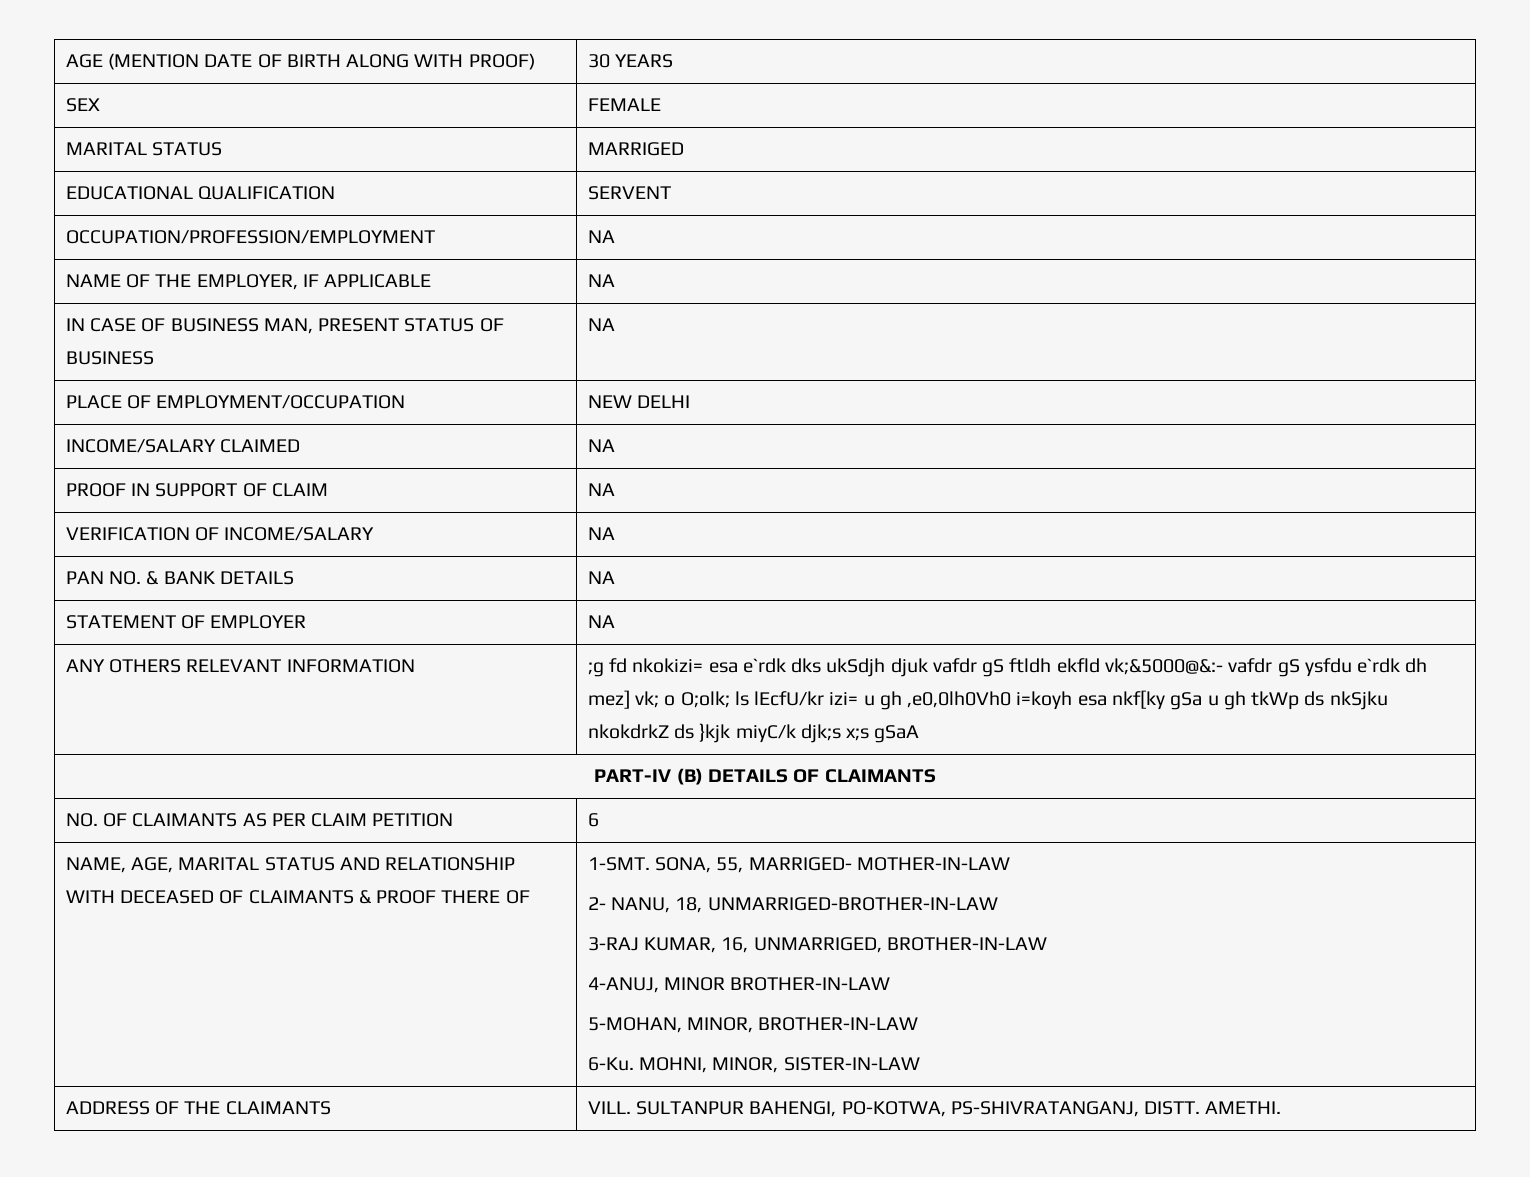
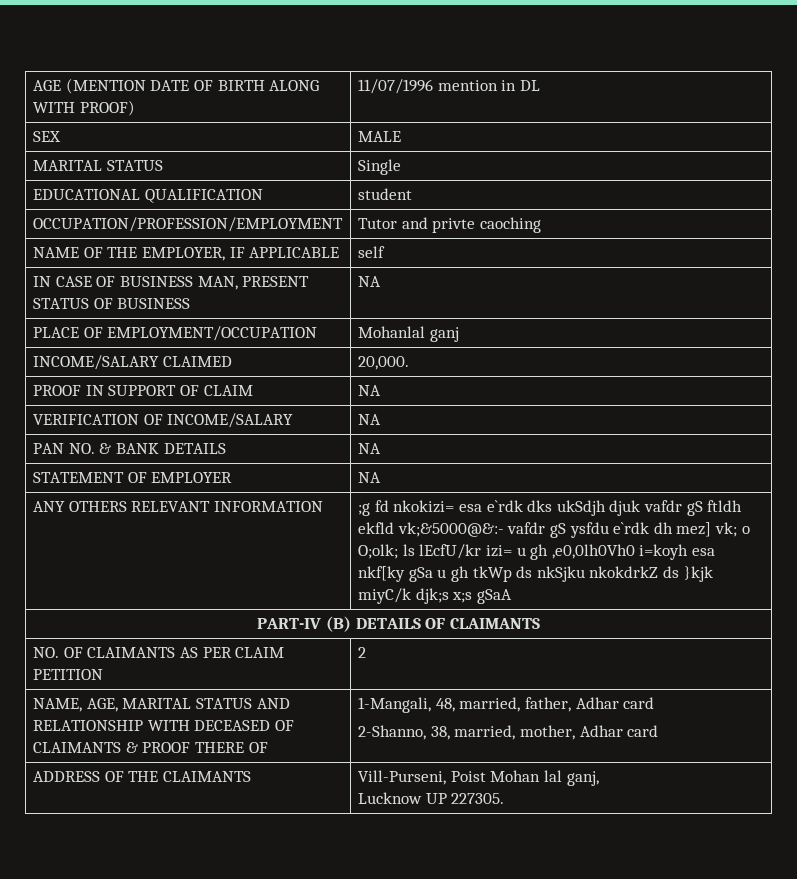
- AGE (MENTION DATE OF BIRTH ALONG WITH PROOF) | 30 YEARS
+ AGE (MENTION DATE OF BIRTH ALONG WITH PROOF) | 11/07/1996 mention in DL
- SEX | FEMALE
+ SEX | MALE
- MARITAL STATUS | MARRIGED
+ MARITAL STATUS | Single
- EDUCATIONAL QUALIFICATION | SERVENT
+ EDUCATIONAL QUALIFICATION | student
- OCCUPATION/PROFESSION/EMPLOYMENT | NA
+ OCCUPATION/PROFESSION/EMPLOYMENT | Tutor and privte caoching
- NAME OF THE EMPLOYER, IF APPLICABLE | NA
+ NAME OF THE EMPLOYER, IF APPLICABLE | self
- PLACE OF EMPLOYMENT/OCCUPATION | NEW DELHI
+ PLACE OF EMPLOYMENT/OCCUPATION | Mohanlal ganj
- INCOME/SALARY CLAIMED | NA
+ INCOME/SALARY CLAIMED | 20,000.
- NO. OF CLAIMANTS AS PER CLAIM PETITION | 6
+ NO. OF CLAIMANTS AS PER CLAIM PETITION | 2
- NAME, AGE, MARITAL STATUS AND RELATIONSHIP WITH DECEASED OF CLAIMANTS & PROOF THERE OF | 1-SMT. SONA, 55, MARRIGED- MOTHER-IN-LAW
- 2- NANU, 18, UNMARRIGED-BROTHER-IN-LAW
- 3-RAJ KUMAR, 16, UNMARRIGED, BROTHER-IN-LAW
- 4-ANUJ, MINOR BROTHER-IN-LAW
- 5-MOHAN, MINOR, BROTHER-IN-LAW
- 6-Ku. MOHNI, MINOR, SISTER-IN-LAW
- ADDRESS OF THE CLAIMANTS | VILL. SULTANPUR BAHENGI, PO-KOTWA, PS-SHIVRATANGANJ, DISTT. AMETHI.
+ NAME, AGE, MARITAL STATUS AND RELATIONSHIP WITH DECEASED OF CLAIMANTS & PROOF THERE OF | 1-Mangali, 48, married, father, Adhar card
+ 2-Shanno, 38, married, mother, Adhar card
+ ADDRESS OF THE CLAIMANTS | Vill-Purseni, Poist Mohan lal ganj,
+ Lucknow UP 227305.

